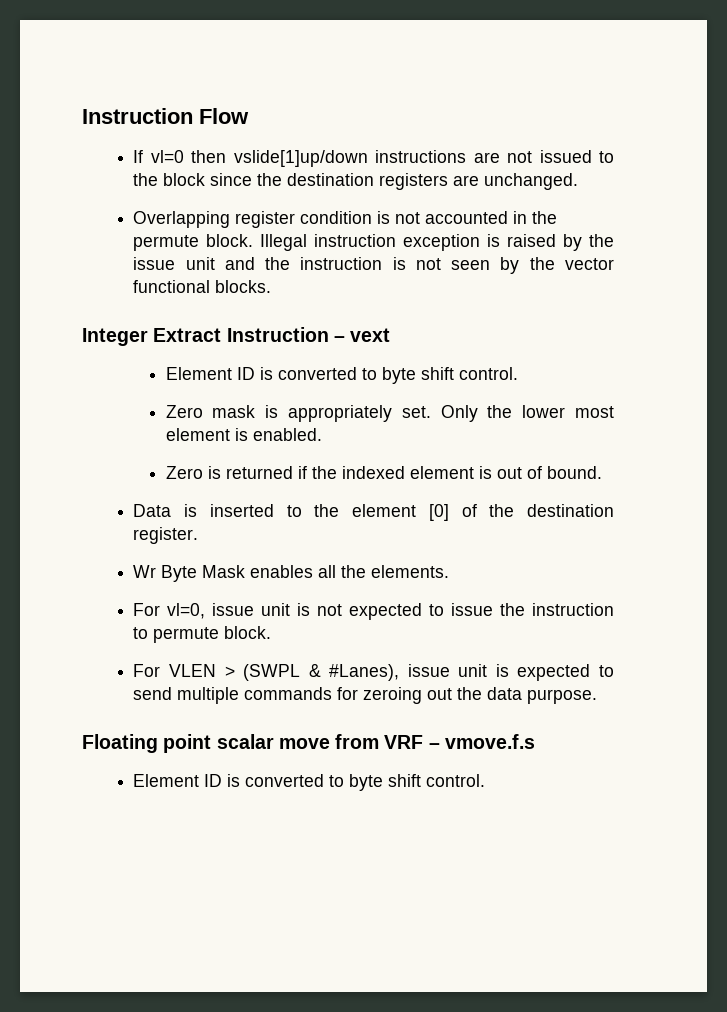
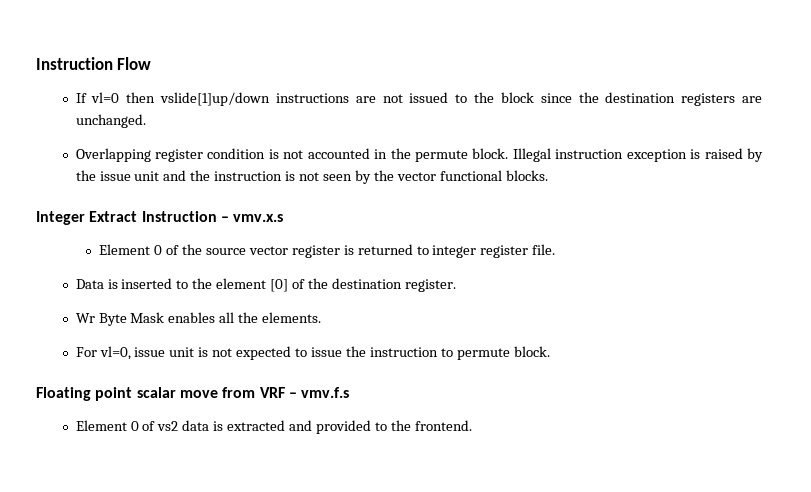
- Integer Extract Instruction – vext
- Element ID is converted to byte shift control.
- Zero mask is appropriately set. Only the lower most element is enabled.
- Zero is returned if the indexed element is out of bound.
+ Integer Extract Instruction – vmv.x.s
+ Element 0 of the source vector register is returned to integer register file.
- For VLEN > (SWPL & #Lanes), issue unit is expected to send multiple commands for zeroing out the data purpose.
- Floating point scalar move from VRF – vmove.f.s
- Element ID is converted to byte shift control.
+ Floating point scalar move from VRF – vmv.f.s
+ Element 0 of vs2 data is extracted and provided to the frontend.

